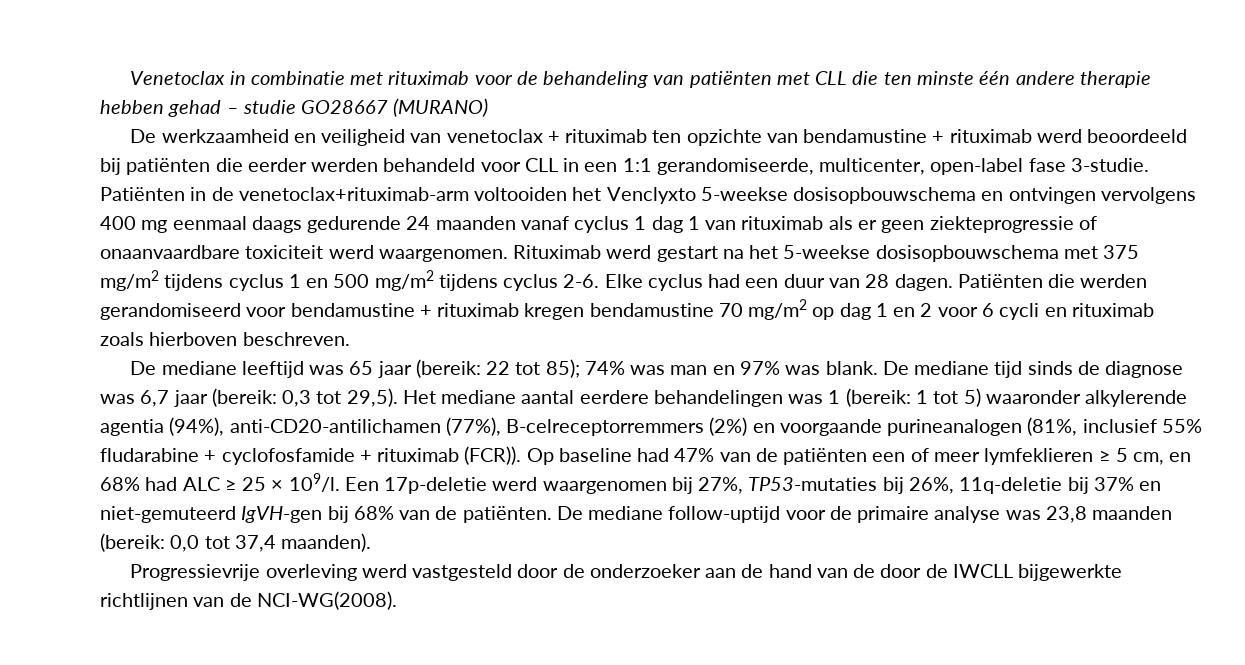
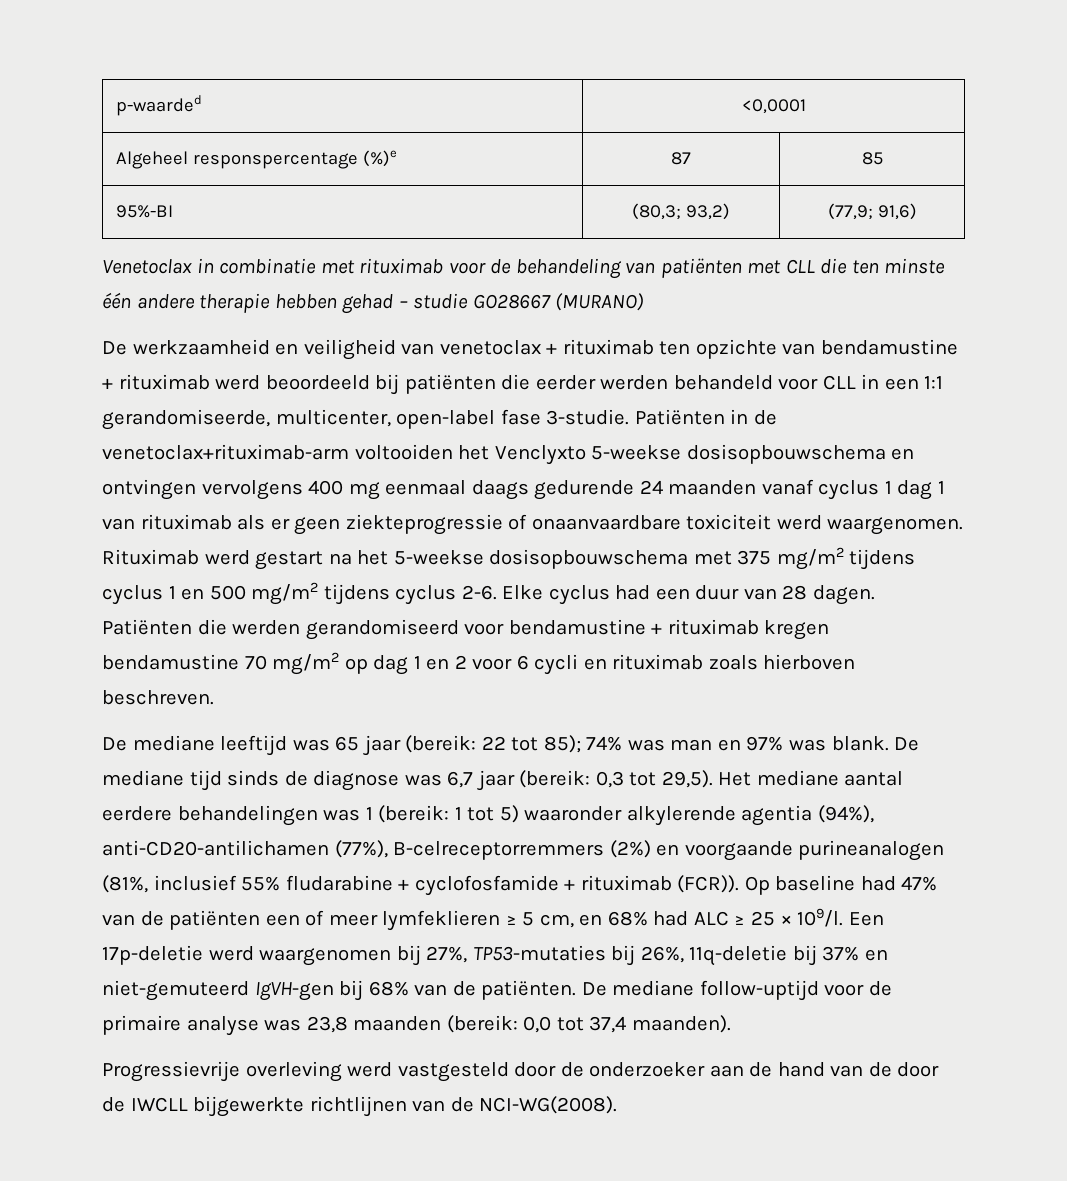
+ p-waarded | <0,0001
+ Algeheel responspercentage (%)e | 87 | 85
+ 95%-BI | (80,3; 93,2) | (77,9; 91,6)

